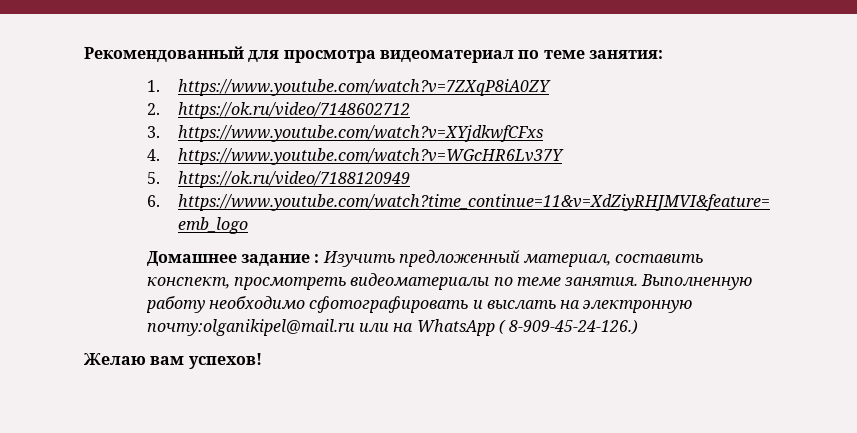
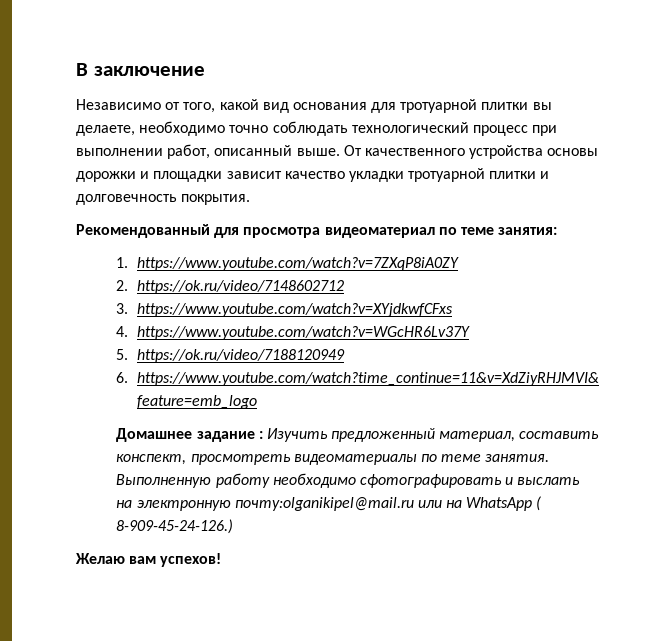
+ В заключение
+ Независимо от того, какой вид основания для тротуарной плитки вы делаете, необходимо точно соблюдать технологический процесс при выполнении работ, описанный выше. От качественного устройства основы дорожки и площадки зависит качество укладки тротуарной плитки и долговечность покрытия.

